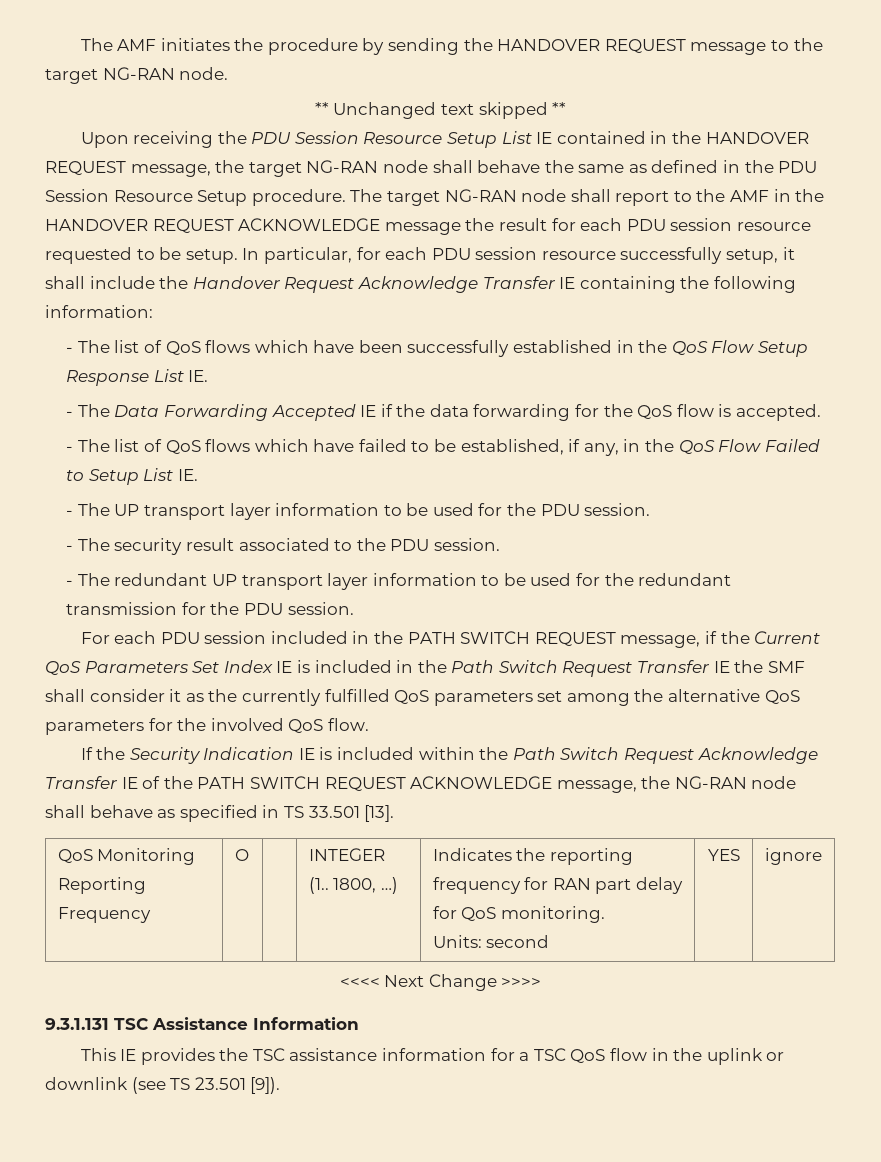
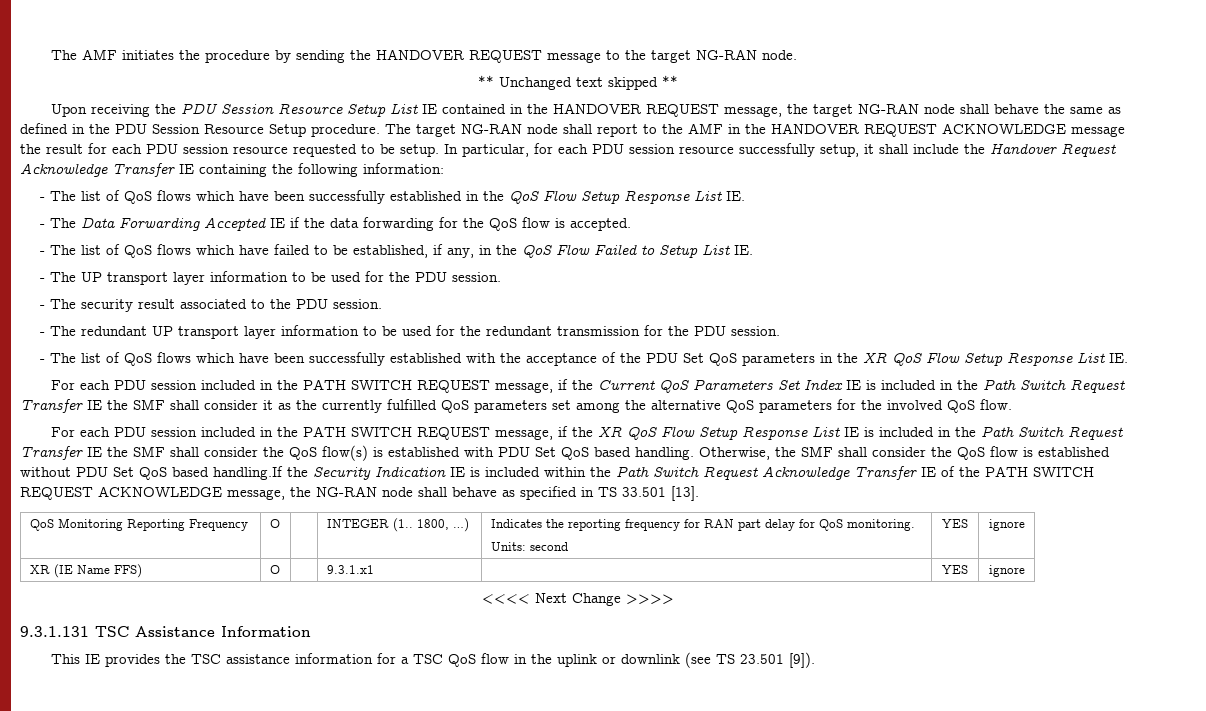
+ - The list of QoS flows which have been successfully established with the acceptance of the PDU Set QoS parameters in the XR QoS Flow Setup Response List IE.
- If the Security Indication IE is included within the Path Switch Request Acknowledge Transfer IE of the PATH SWITCH REQUEST ACKNOWLEDGE message, the NG-RAN node shall behave as specified in TS 33.501 [13].
+ For each PDU session included in the PATH SWITCH REQUEST message, if the XR QoS Flow Setup Response List IE is included in the Path Switch Request Transfer IE the SMF shall consider the QoS flow(s) is established with PDU Set QoS based handling. Otherwise, the SMF shall consider the QoS flow is established without PDU Set QoS based handling.If the Security Indication IE is included within the Path Switch Request Acknowledge Transfer IE of the PATH SWITCH REQUEST ACKNOWLEDGE message, the NG-RAN node shall behave as specified in TS 33.501 [13].
+ XR (IE Name FFS) | O | | 9.3.1.x1 | | YES | ignore

